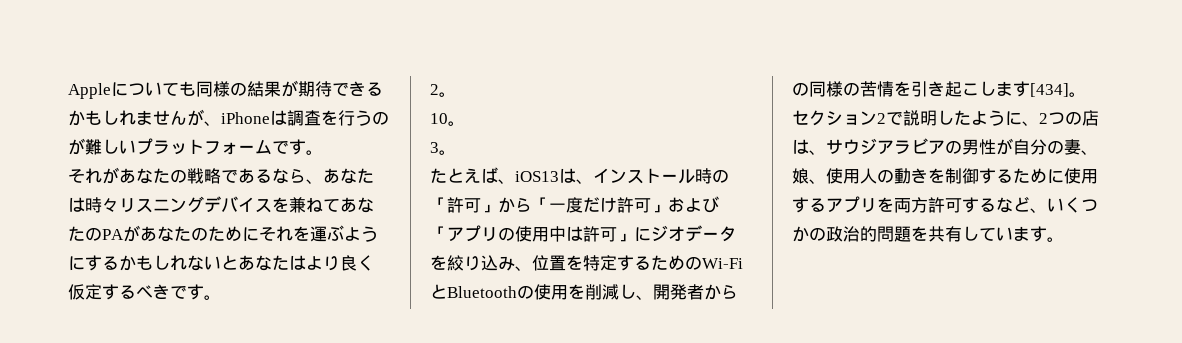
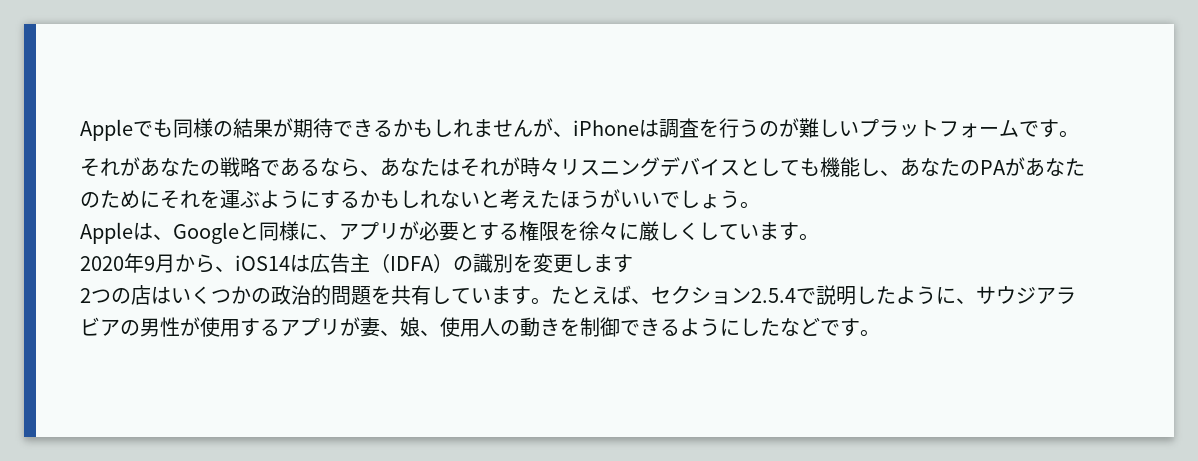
- Appleについても同様の結果が期待できるかもしれませんが、iPhoneは調査を行うのが難しいプラットフォームです。
+ Appleでも同様の結果が期待できるかもしれませんが、iPhoneは調査を行うのが難しいプラットフォームです。
- それがあなたの戦略であるなら、あなたは時々リスニングデバイスを兼ねてあなたのPAがあなたのためにそれを運ぶようにするかもしれないとあなたはより良く仮定するべきです。
- 2。
- 10。
- 3。
- たとえば、iOS13は、インストール時の「許可」から「一度だけ許可」および「アプリの使用中は許可」にジオデータを絞り込み、位置を特定するためのWi-FiとBluetoothの使用を削減し、開発者からの同様の苦情を引き起こします[434]。
- セクション2で説明したように、2つの店は、サウジアラビアの男性が自分の妻、娘、使用人の動きを制御するために使用するアプリを両方許可するなど、いくつかの政治的問題を共有しています。
+ それがあなたの戦略であるなら、あなたはそれが時々リスニングデバイスとしても機能し、あなたのPAがあなたのためにそれを運ぶようにするかもしれないと考えたほうがいいでしょう。
+ Appleは、Googleと同様に、アプリが必要とする権限を徐々に厳しくしています。
+ 2020年9月から、iOS14は広告主（IDFA）の識別を変更します
+ 2つの店はいくつかの政治的問題を共有しています。
+ たとえば、セクション2.5.4で説明したように、サウジアラビアの男性が使用するアプリが妻、娘、使用人の動きを制御できるようにしたなどです。

